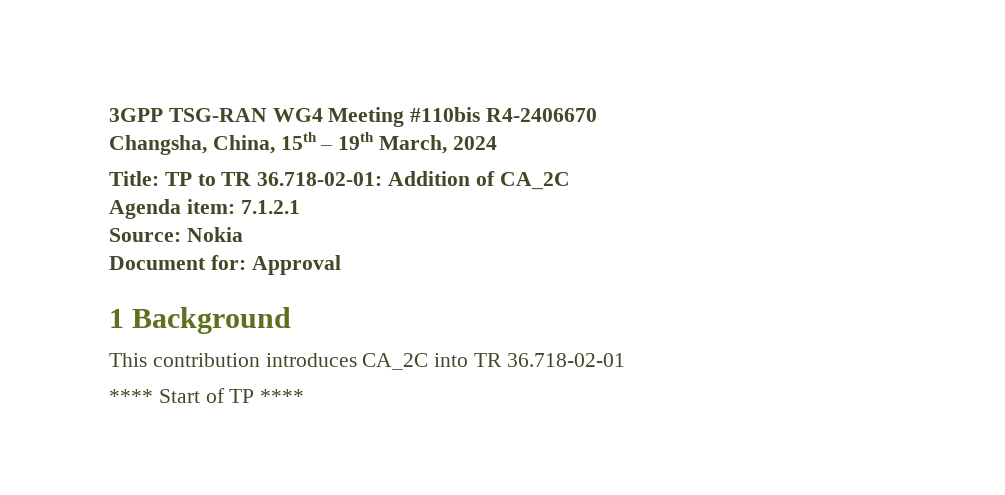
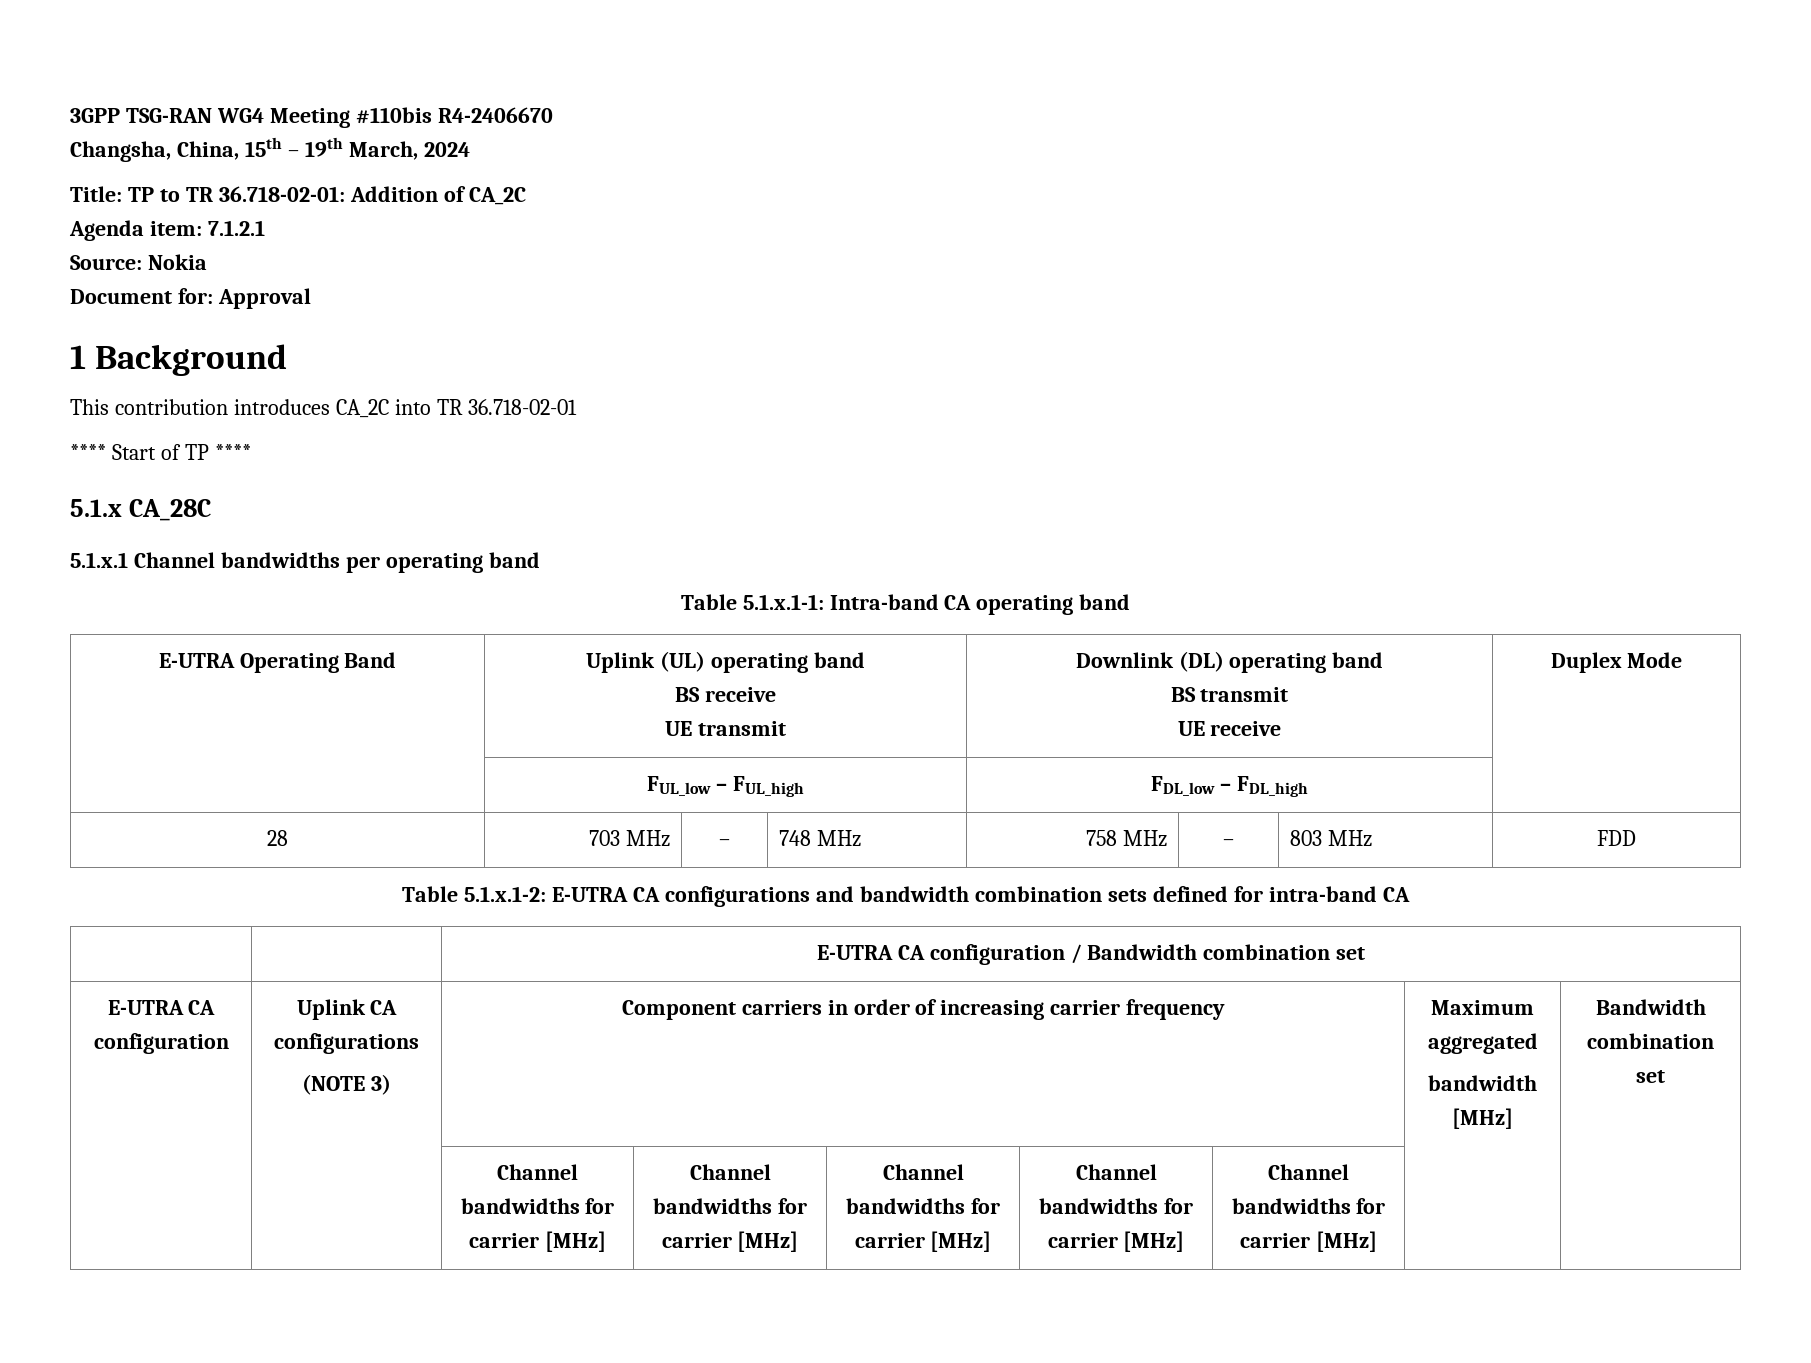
+ 5.1.x CA_28C
+ 5.1.x.1 Channel bandwidths per operating band
+ Table 5.1.x.1-1: Intra-band CA operating band
+ E-UTRA Operating Band | Uplink (UL) operating band
+ BS receive
+ UE transmit | Downlink (DL) operating band
+ BS transmit
+ UE receive | Duplex Mode
+ | FUL_low – FUL_high | FDL_low – FDL_high |
+ 28 | 703 MHz | – | 748 MHz | 758 MHz | – | 803 MHz | FDD
+ Table 5.1.x.1-2: E-UTRA CA configurations and bandwidth combination sets defined for intra-band CA
+ | | E-UTRA CA configuration / Bandwidth combination set
+ E-UTRA CA configuration | Uplink CA configurations
+ (NOTE 3) | Component carriers in order of increasing carrier frequency | Maximum aggregated
+ bandwidth [MHz] | Bandwidth combination set
+ | | Channel bandwidths for carrier [MHz] | Channel bandwidths for carrier [MHz] | Channel bandwidths for carrier [MHz] | Channel bandwidths for carrier [MHz] | Channel bandwidths for carrier [MHz] | |

